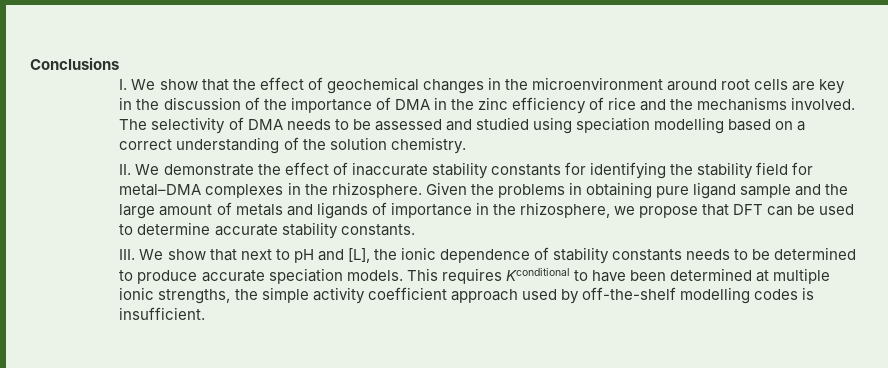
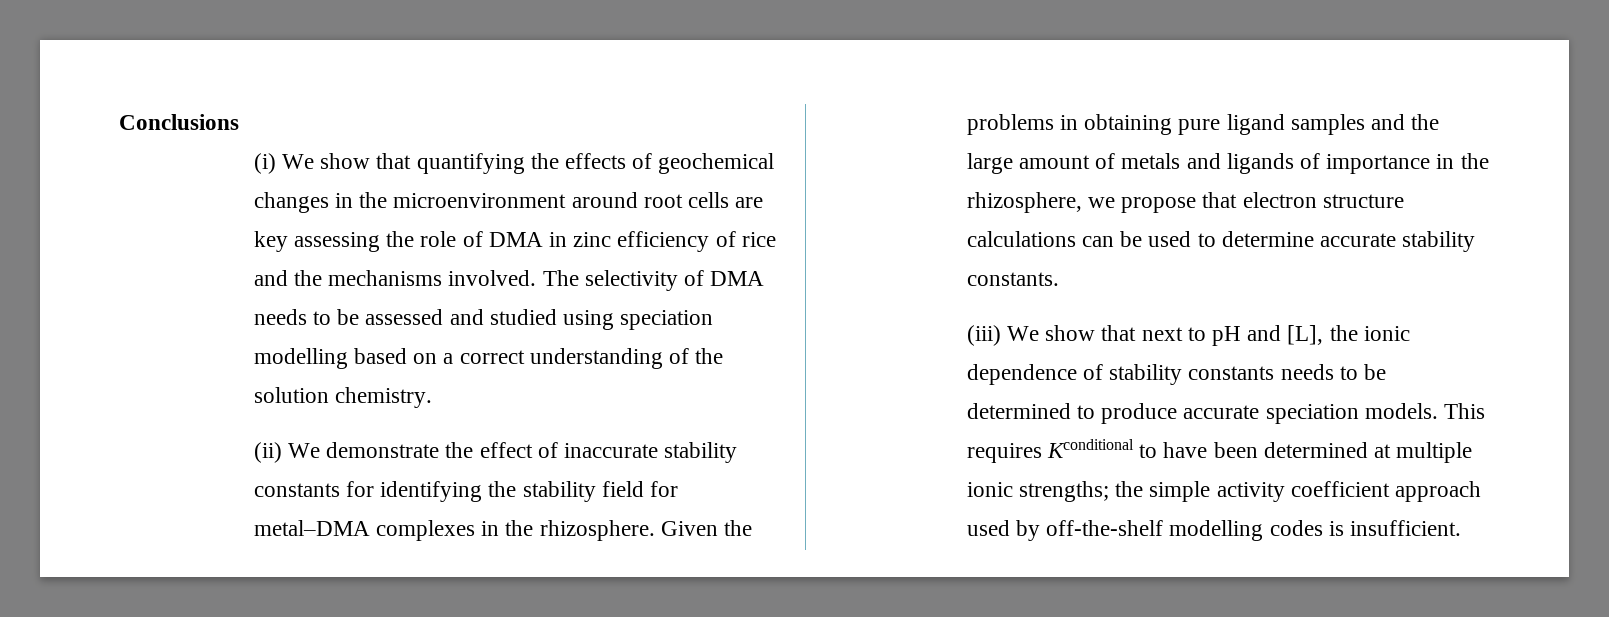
- I. We show that the effect of geochemical changes in the microenvironment around root cells are key in the discussion of the importance of DMA in the zinc efficiency of rice and the mechanisms involved.
+ (i) We show that quantifying the effects of geochemical changes in the microenvironment around root cells are key assessing the role of DMA in zinc efficiency of rice and the mechanisms involved.
- II. We demonstrate the effect of inaccurate stability constants for identifying the stability field for metal–DMA complexes in the rhizosphere.
+ (ii) We demonstrate the effect of inaccurate stability constants for identifying the stability field for metal–DMA complexes in the rhizosphere.
- Given the problems in obtaining pure ligand sample and the large amount of metals and ligands of importance in the rhizosphere, we propose that DFT can be used to determine accurate stability constants.
+ Given the problems in obtaining pure ligand samples and the large amount of metals and ligands of importance in the rhizosphere, we propose that electron structure calculations can be used to determine accurate stability constants.
- III. We show that next to pH and [L], the ionic dependence of stability constants needs to be determined to produce accurate speciation models.
+ (iii) We show that next to pH and [L], the ionic dependence of stability constants needs to be determined to produce accurate speciation models.
- This requires Kconditional to have been determined at multiple ionic strengths, the simple activity coefficient approach used by off-the-shelf modelling codes is insufficient.
+ This requires Kconditional to have been determined at multiple ionic strengths; the simple activity coefficient approach used by off-the-shelf modelling codes is insufficient.

